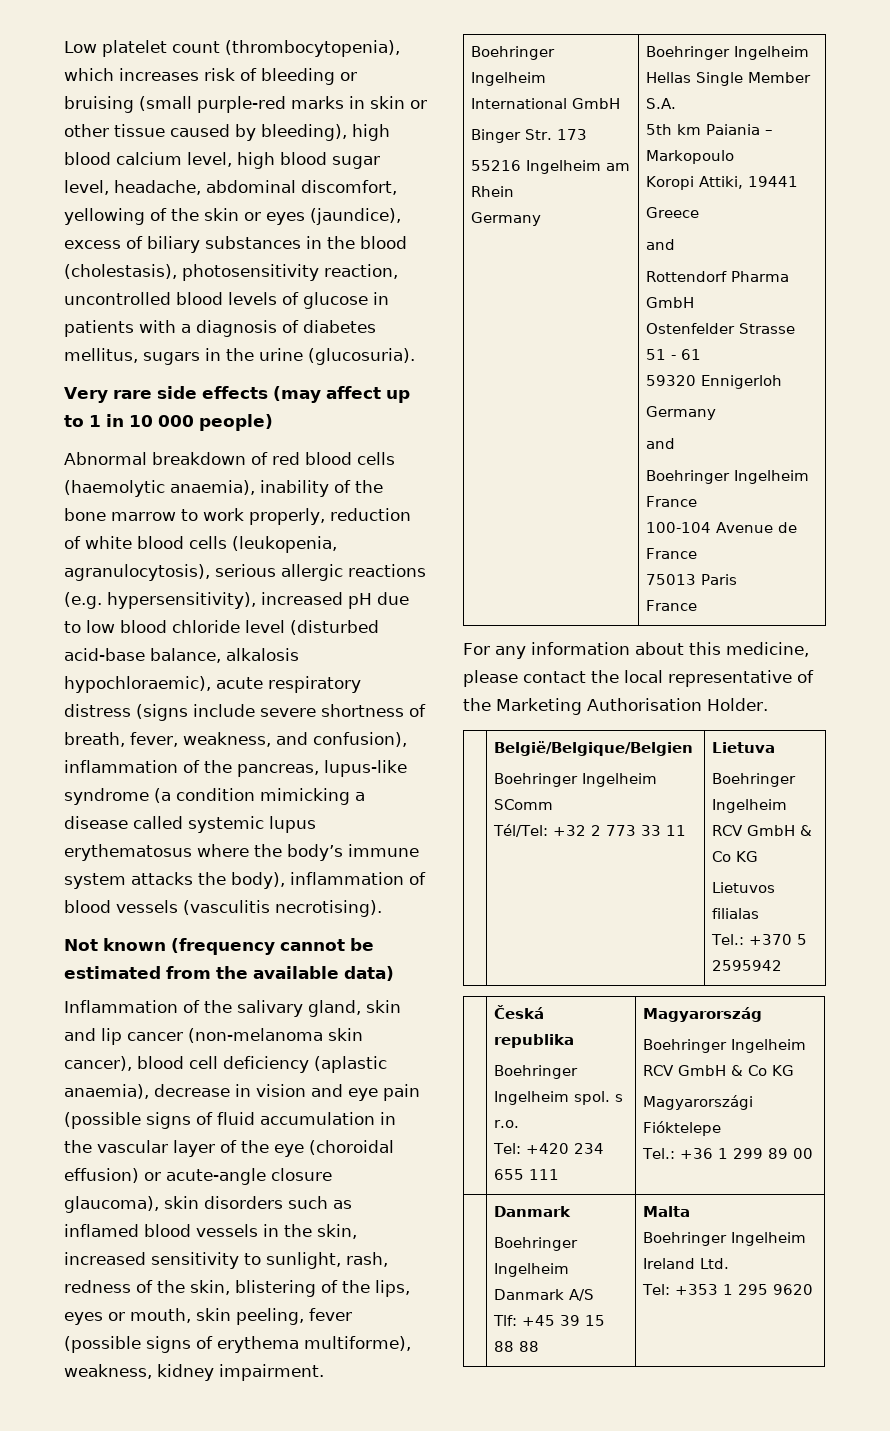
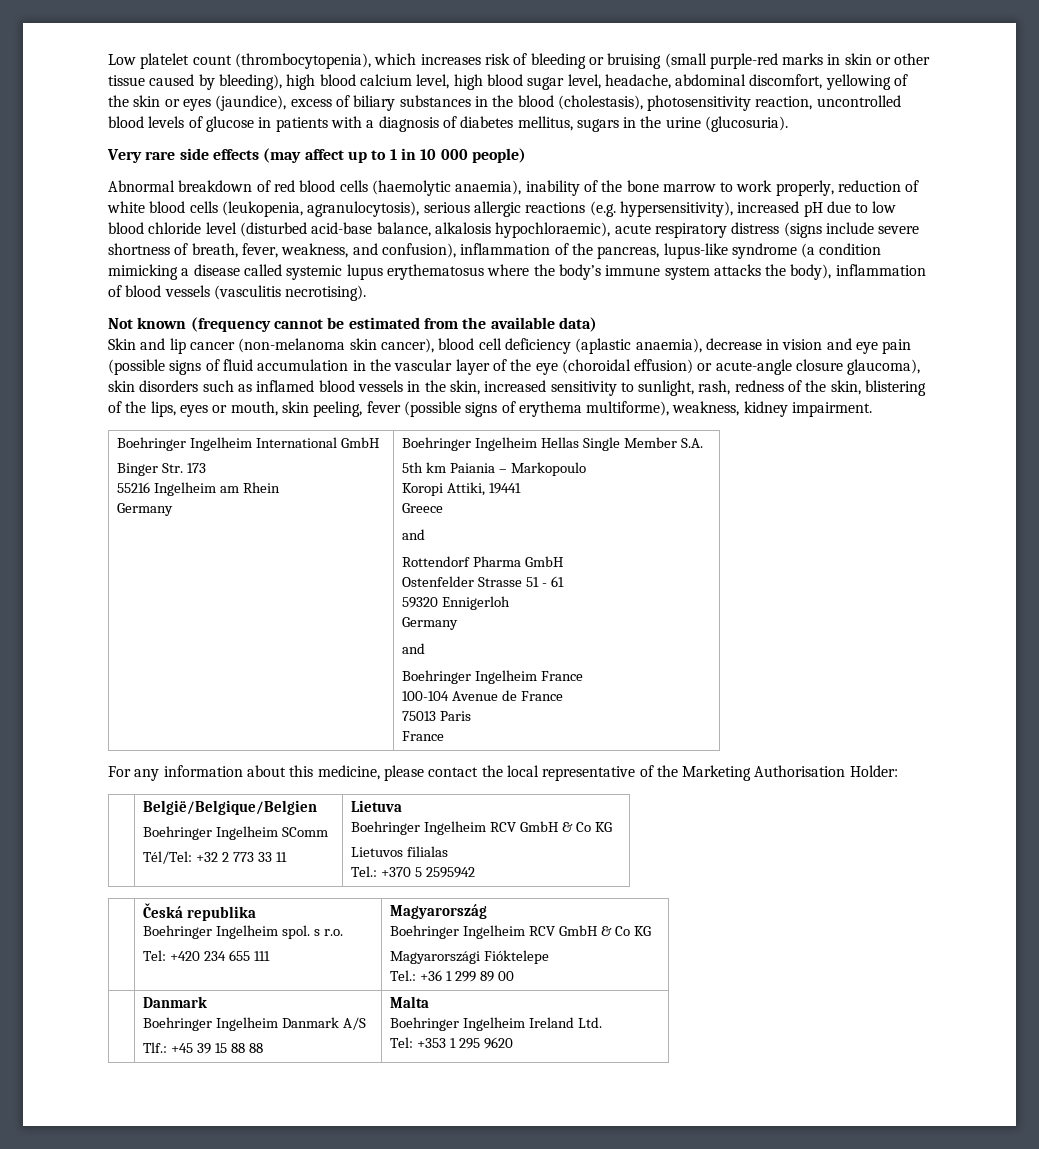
- Inflammation of the salivary gland, skin and lip cancer (non-melanoma skin cancer), blood cell deficiency (aplastic anaemia), decrease in vision and eye pain (possible signs of fluid accumulation in the vascular layer of the eye (choroidal effusion) or acute-angle closure glaucoma), skin disorders such as inflamed blood vessels in the skin, increased sensitivity to sunlight, rash, redness of the skin, blistering of the lips, eyes or mouth, skin peeling, fever (possible signs of erythema multiforme), weakness, kidney impairment.
+ Skin and lip cancer (non-melanoma skin cancer), blood cell deficiency (aplastic anaemia), decrease in vision and eye pain (possible signs of fluid accumulation in the vascular layer of the eye (choroidal effusion) or acute-angle closure glaucoma), skin disorders such as inflamed blood vessels in the skin, increased sensitivity to sunlight, rash, redness of the skin, blistering of the lips, eyes or mouth, skin peeling, fever (possible signs of erythema multiforme), weakness, kidney impairment.
- For any information about this medicine, please contact the local representative of the Marketing Authorisation Holder.
+ For any information about this medicine, please contact the local representative of the Marketing Authorisation Holder:
  | Danmark
  Boehringer Ingelheim Danmark A/S
- Tlf: +45 39 15 88 88 | Malta
+ Tlf.: +45 39 15 88 88 | Malta

